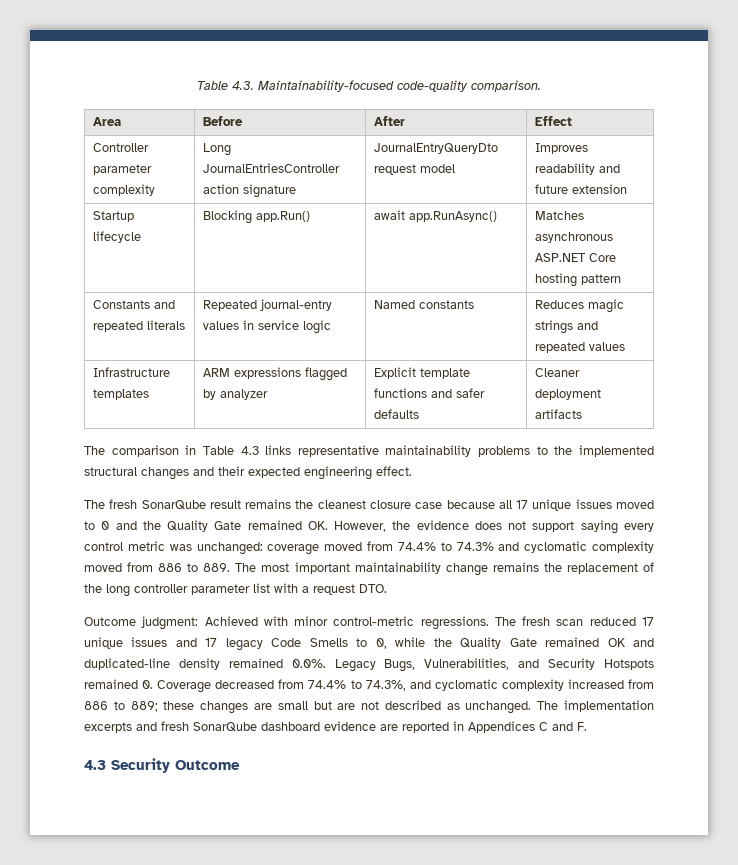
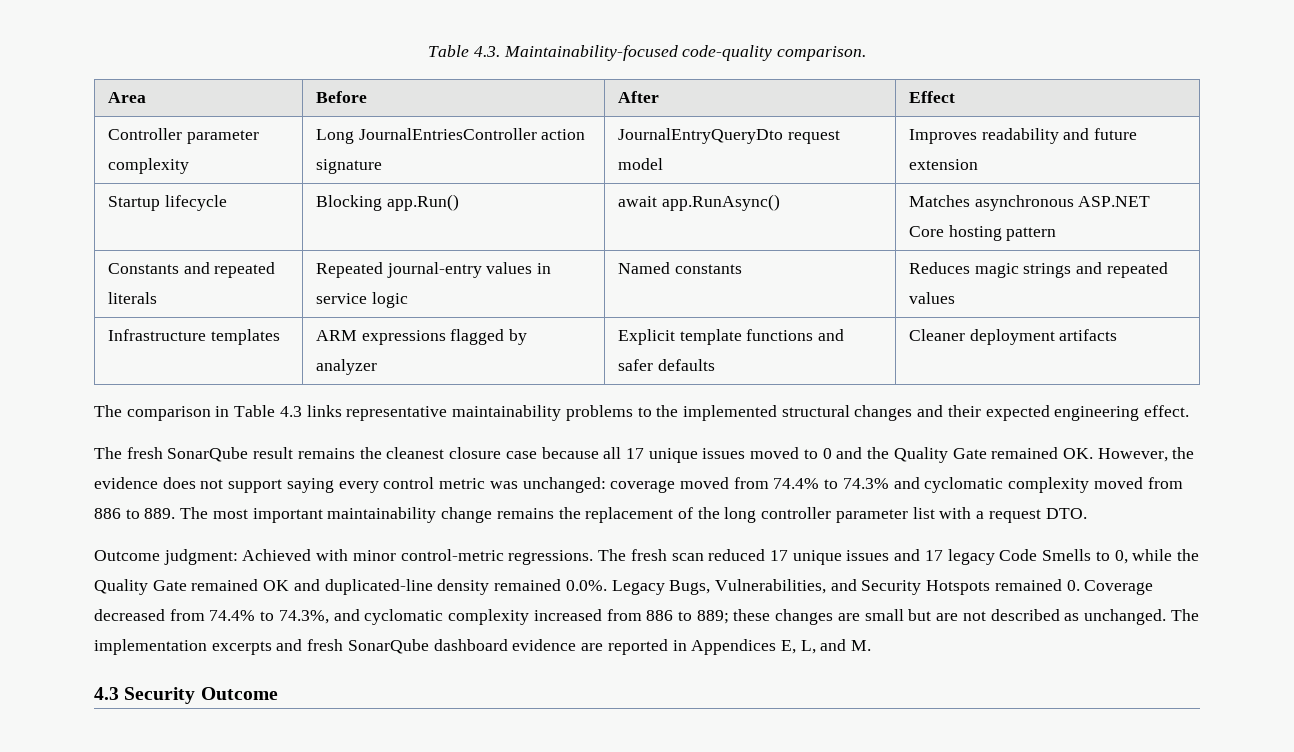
- The implementation excerpts and fresh SonarQube dashboard evidence are reported in Appendices C and F.
+ The implementation excerpts and fresh SonarQube dashboard evidence are reported in Appendices E, L, and M.

